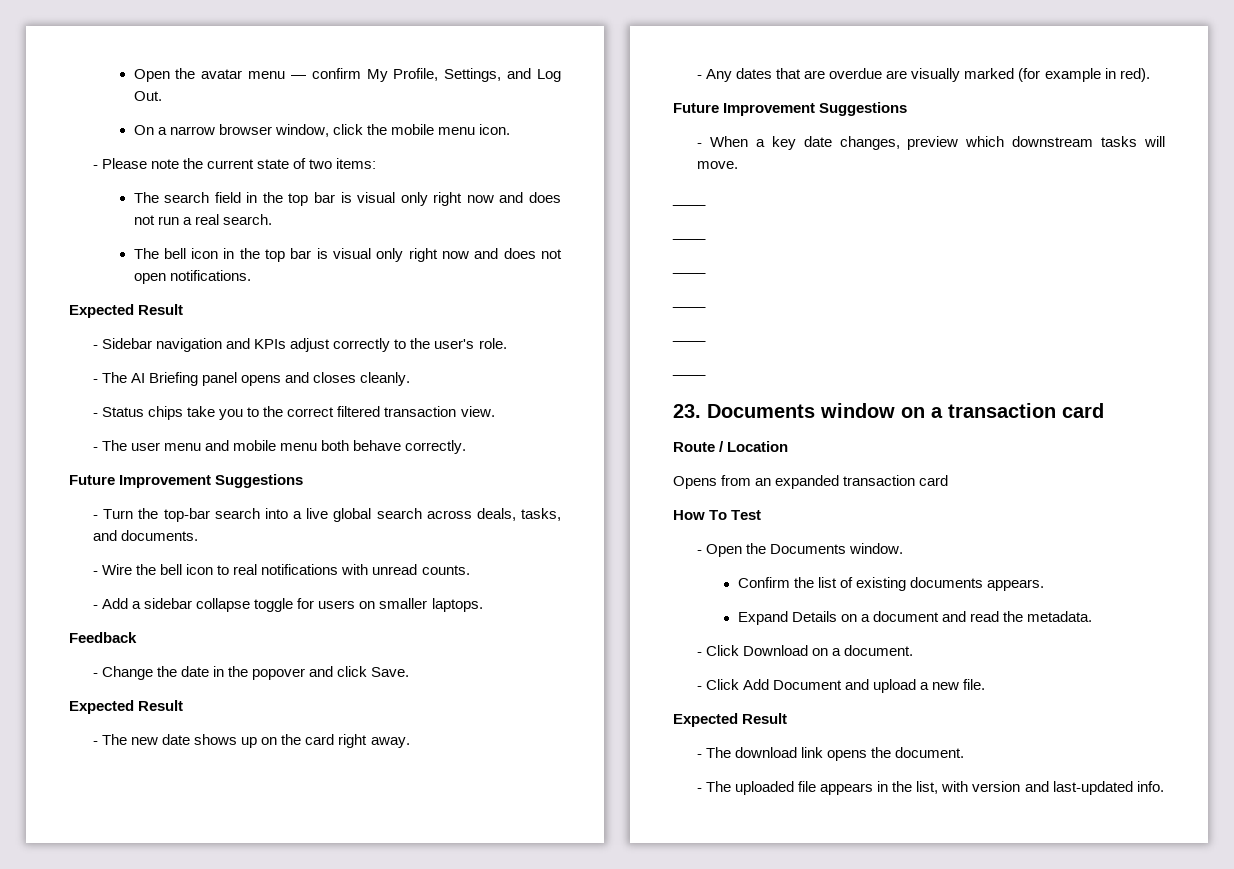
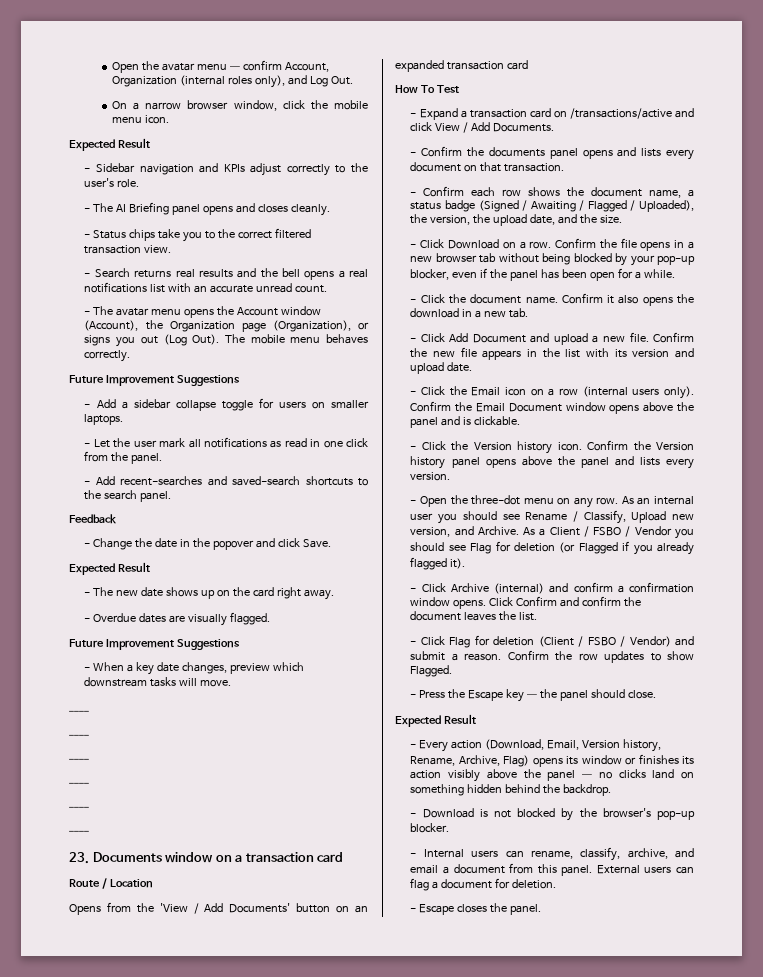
- Open the avatar menu — confirm My Profile, Settings, and Log Out.
+ Open the avatar menu — confirm Account, Organization (internal roles only), and Log Out.
- - Please note the current state of two items:
- The search field in the top bar is visual only right now and does not run a real search.
- The bell icon in the top bar is visual only right now and does not open notifications.
- - The user menu and mobile menu both behave correctly.
+ - Search returns real results and the bell opens a real notifications list with an accurate unread count.
+ - The avatar menu opens the Account window (Account), the Organization page (Organization), or signs you out (Log Out). The mobile menu behaves correctly.
  Future Improvement Suggestions
- - Turn the top-bar search into a live global search across deals, tasks, and documents.
- - Wire the bell icon to real notifications with unread counts.
+ - Let the user mark all notifications as read in one click from the panel.
+ - Add recent-searches and saved-search shortcuts to the search panel.
- - Any dates that are overdue are visually marked (for example in red).
+ - Overdue dates are visually flagged.
- Opens from an expanded transaction card
+ Opens from the 'View / Add Documents' button on an expanded transaction card
- - Open the Documents window.
- Confirm the list of existing documents appears.
- Expand Details on a document and read the metadata.
+ - Expand a transaction card on /transactions/active and click View / Add Documents.
+ - Confirm the documents panel opens and lists every document on that transaction.
+ - Confirm each row shows the document name, a status badge (Signed / Awaiting / Flagged / Uploaded), the version, the upload date, and the size.
- - Click Download on a document.
+ - Click Download on a row. Confirm the file opens in a new browser tab without being blocked by your pop-up blocker, even if the panel has been open for a while.
+ - Click the document name. Confirm it also opens the download in a new tab.
- - Click Add Document and upload a new file.
+ - Click Add Document and upload a new file. Confirm the new file appears in the list with its version and upload date.
+ - Click the Email icon on a row (internal users only). Confirm the Email Document window opens above the panel and is clickable.
+ - Click the Version history icon. Confirm the Version history panel opens above the panel and lists every version.
+ - Open the three-dot menu on any row. As an internal user you should see Rename / Classify, Upload new version, and Archive. As a Client / FSBO / Vendor you should see Flag for deletion (or Flagged if you already flagged it).
+ - Click Archive (internal) and confirm a confirmation window opens. Click Confirm and confirm the document leaves the list.
+ - Click Flag for deletion (Client / FSBO / Vendor) and submit a reason. Confirm the row updates to show Flagged.
+ - Press the Escape key — the panel should close.
  Expected Result
- - The download link opens the document.
- - The uploaded file appears in the list, with version and last-updated info.
+ - Every action (Download, Email, Version history, Rename, Archive, Flag) opens its window or finishes its action visibly above the panel — no clicks land on something hidden behind the backdrop.
+ - Download is not blocked by the browser's pop-up blocker.
+ - Internal users can rename, classify, archive, and email a document from this panel. External users can flag a document for deletion.
+ - Escape closes the panel.

